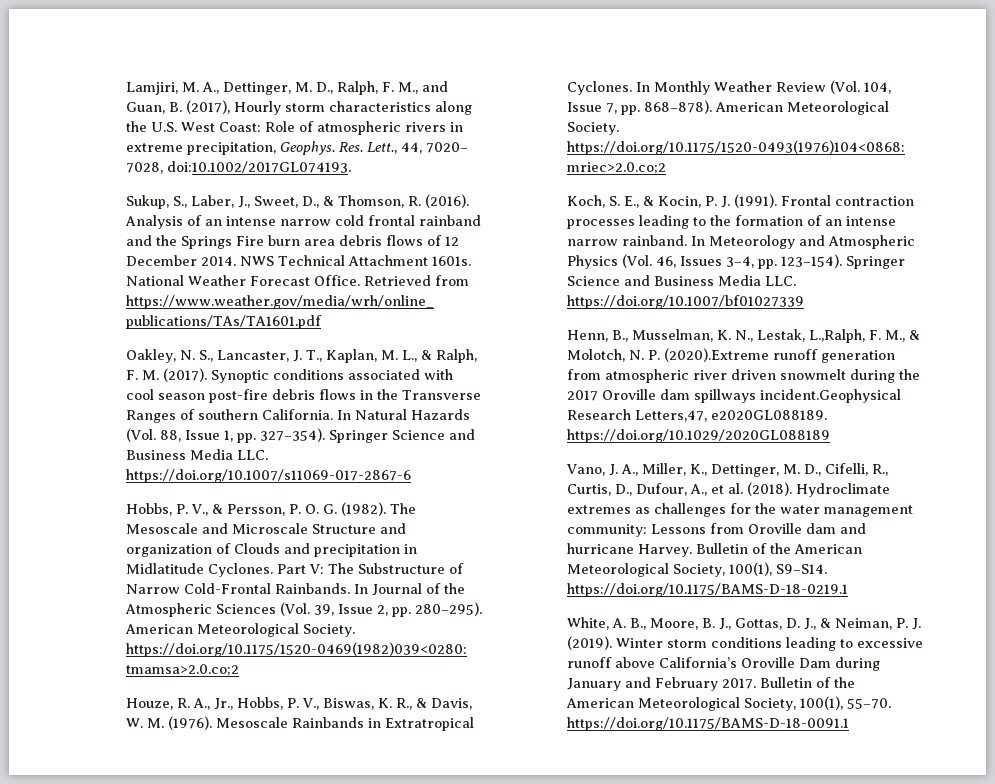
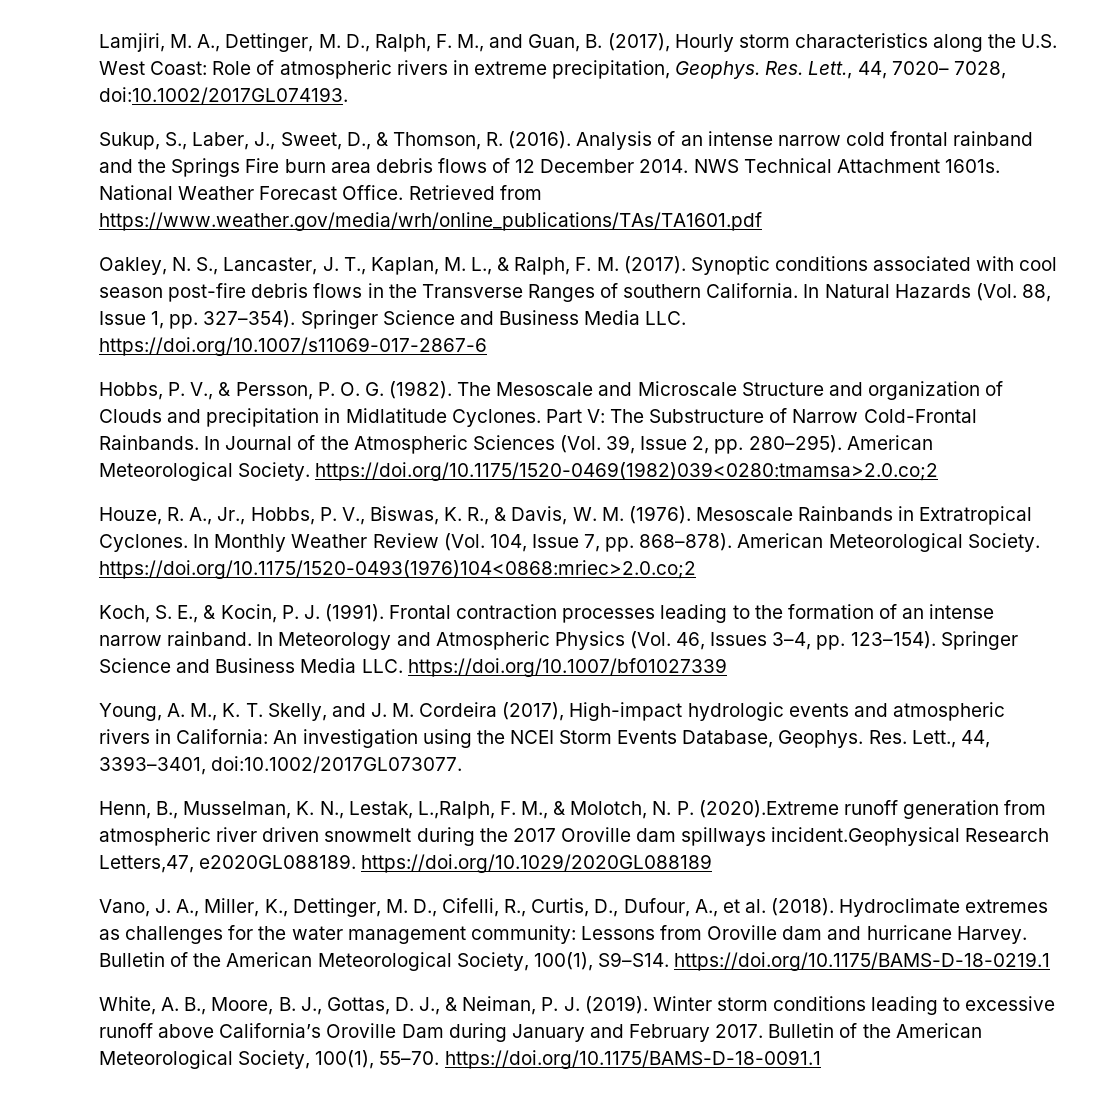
+ Young, A. M., K. T. Skelly, and J. M. Cordeira (2017), High-impact hydrologic events and atmospheric rivers in California: An investigation using the NCEI Storm Events Database, Geophys. Res. Lett., 44, 3393–3401, doi:10.1002/2017GL073077.

